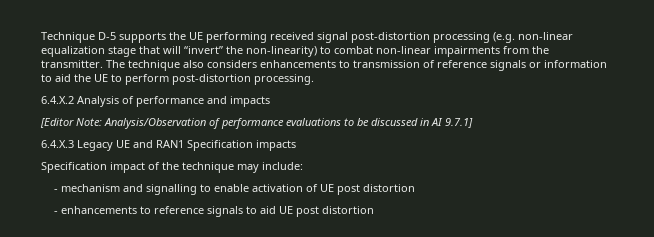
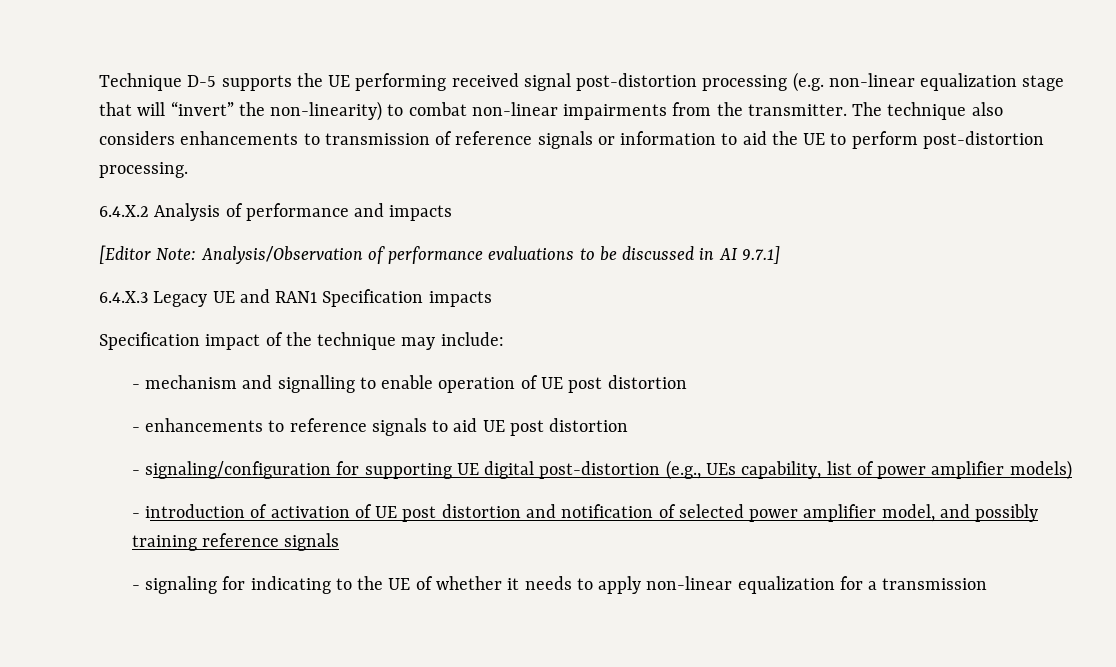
- - mechanism and signalling to enable activation of UE post distortion
+ - mechanism and signalling to enable operation of UE post distortion
+ - signaling/configuration for supporting UE digital post-distortion (e.g., UEs capability, list of power amplifier models)
+ - introduction of activation of UE post distortion and notification of selected power amplifier model, and possibly training reference signals
+ - signaling for indicating to the UE of whether it needs to apply non-linear equalization for a transmission

